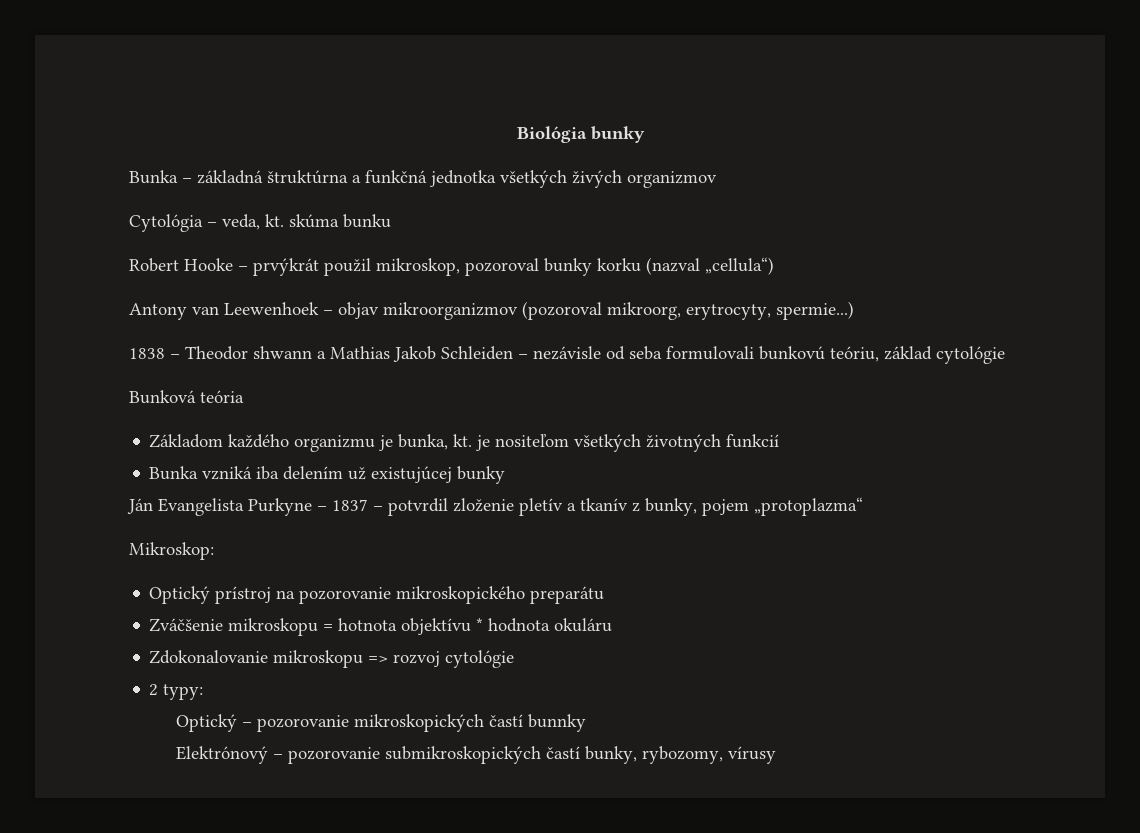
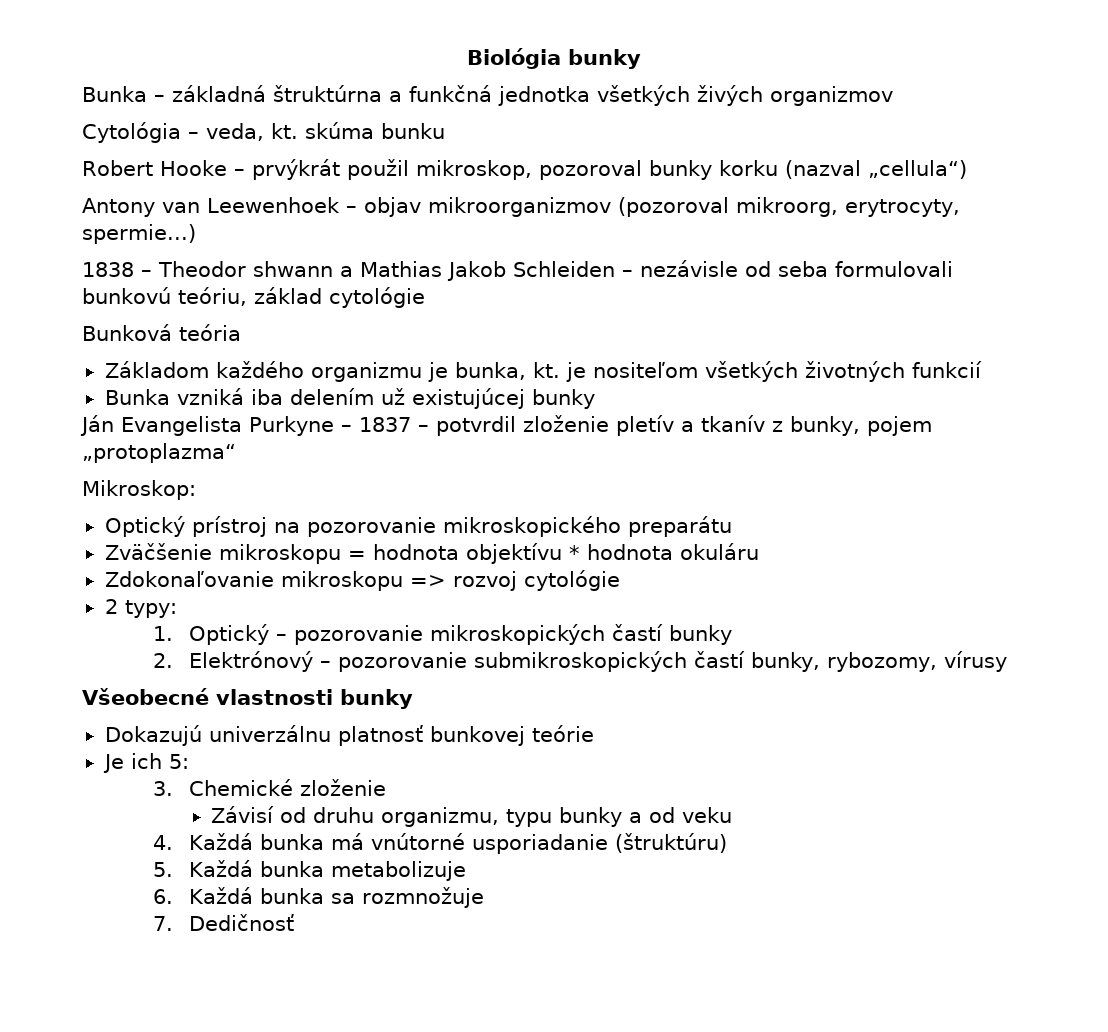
- Zváčšenie mikroskopu = hotnota objektívu * hodnota okuláru
+ Zväčšenie mikroskopu = hodnota objektívu * hodnota okuláru
- Zdokonalovanie mikroskopu => rozvoj cytológie
+ Zdokonaľovanie mikroskopu => rozvoj cytológie
- Optický – pozorovanie mikroskopických častí bunnky
- Elektrónový – pozorovanie submikroskopických častí bunky, rybozomy, vírusy
+ 1. Optický – pozorovanie mikroskopických častí bunky
+ 2. Elektrónový – pozorovanie submikroskopických častí bunky, rybozomy, vírusy
+ Všeobecné vlastnosti bunky
+ Dokazujú univerzálnu platnosť bunkovej teórie
+ Je ich 5:
+ 3. Chemické zloženie
+ Závisí od druhu organizmu, typu bunky a od veku
+ 4. Každá bunka má vnútorné usporiadanie (štruktúru)
+ 5. Každá bunka metabolizuje
+ 6. Každá bunka sa rozmnožuje
+ 7. Dedičnosť

